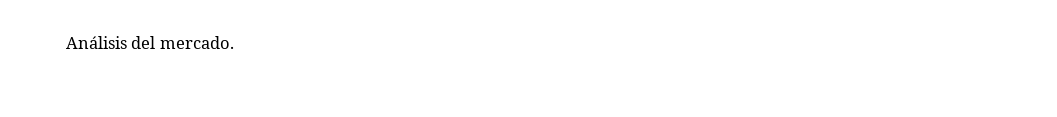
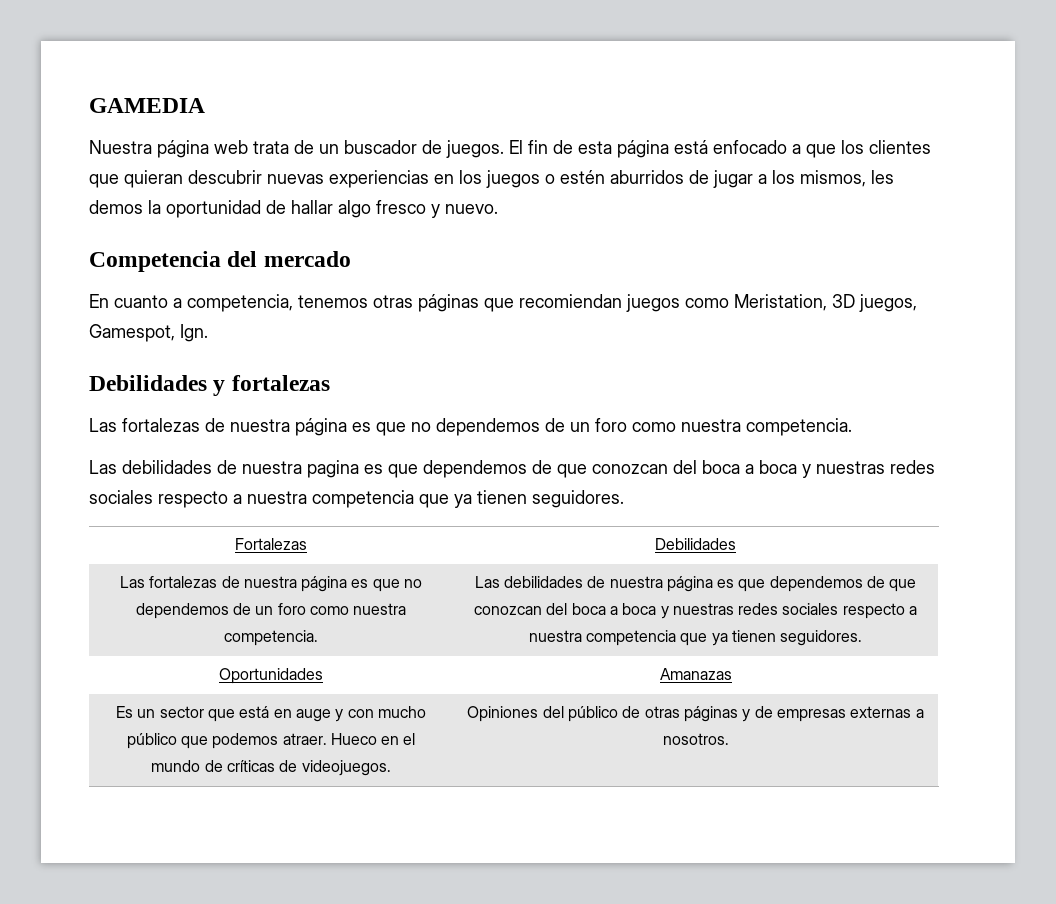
- Análisis del mercado.
+ GAMEDIA
+ Nuestra página web trata de un buscador de juegos. El fin de esta página está enfocado a que los clientes que quieran descubrir nuevas experiencias en los juegos o estén aburridos de jugar a los mismos, les demos la oportunidad de hallar algo fresco y nuevo.
+ Competencia del mercado
+ En cuanto a competencia, tenemos otras páginas que recomiendan juegos como Meristation, 3D juegos, Gamespot, Ign.
+ Debilidades y fortalezas
+ Las fortalezas de nuestra página es que no dependemos de un foro como nuestra competencia.
+ Las debilidades de nuestra pagina es que dependemos de que conozcan del boca a boca y nuestras redes sociales respecto a nuestra competencia que ya tienen seguidores.
+ Fortalezas | Debilidades
+ Las fortalezas de nuestra página es que no dependemos de un foro como nuestra competencia. | Las debilidades de nuestra página es que dependemos de que conozcan del boca a boca y nuestras redes sociales respecto a nuestra competencia que ya tienen seguidores.
+ Oportunidades | Amanazas
+ Es un sector que está en auge y con mucho público que podemos atraer. Hueco en el mundo de críticas de videojuegos. | Opiniones del público de otras páginas y de empresas externas a nosotros.

